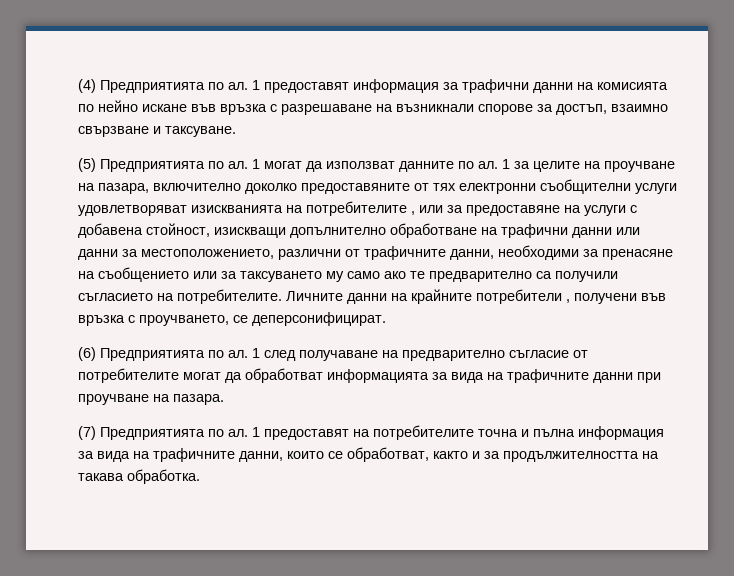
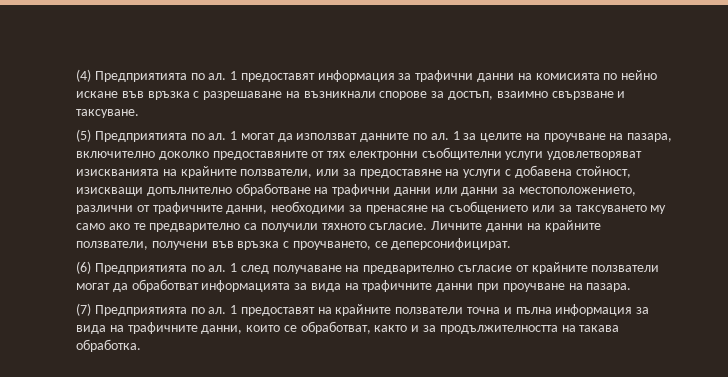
- 1 за целите на проучване на пазара, включително доколко предоставяните от тях електронни съобщителни услуги удовлетворяват изискванията на потребителите , или за предоставяне на услуги с добавена стойност, изискващи допълнително обработване на трафични данни или данни за местоположението, различни от трафичните данни, необходими за пренасяне на съобщението или за таксуването му само ако те предварително са получили съгласието на потребителите.
+ 1 за целите на проучване на пазара, включително доколко предоставяните от тях електронни съобщителни услуги удовлетворяват изискванията на крайните ползватели, или за предоставяне на услуги с добавена стойност, изискващи допълнително обработване на трафични данни или данни за местоположението, различни от трафичните данни, необходими за пренасяне на съобщението или за таксуването му само ако те предварително са получили тяхното съгласие.
- Личните данни на крайните потребители , получени във връзка с проучването, се деперсонифицират.
+ Личните данни на крайните ползватели, получени във връзка с проучването, се деперсонифицират.
- 1 след получаване на предварително съгласие от потребителите могат да обработват информацията за вида на трафичните данни при проучване на пазара.
+ 1 след получаване на предварително съгласие от крайните ползватели могат да обработват информацията за вида на трафичните данни при проучване на пазара.
- 1 предоставят на потребителите точна и пълна информация за вида на трафичните данни, които се обработват, както и за продължителността на такава обработка.
+ 1 предоставят на крайните ползватели точна и пълна информация за вида на трафичните данни, които се обработват, както и за продължителността на такава обработка.

